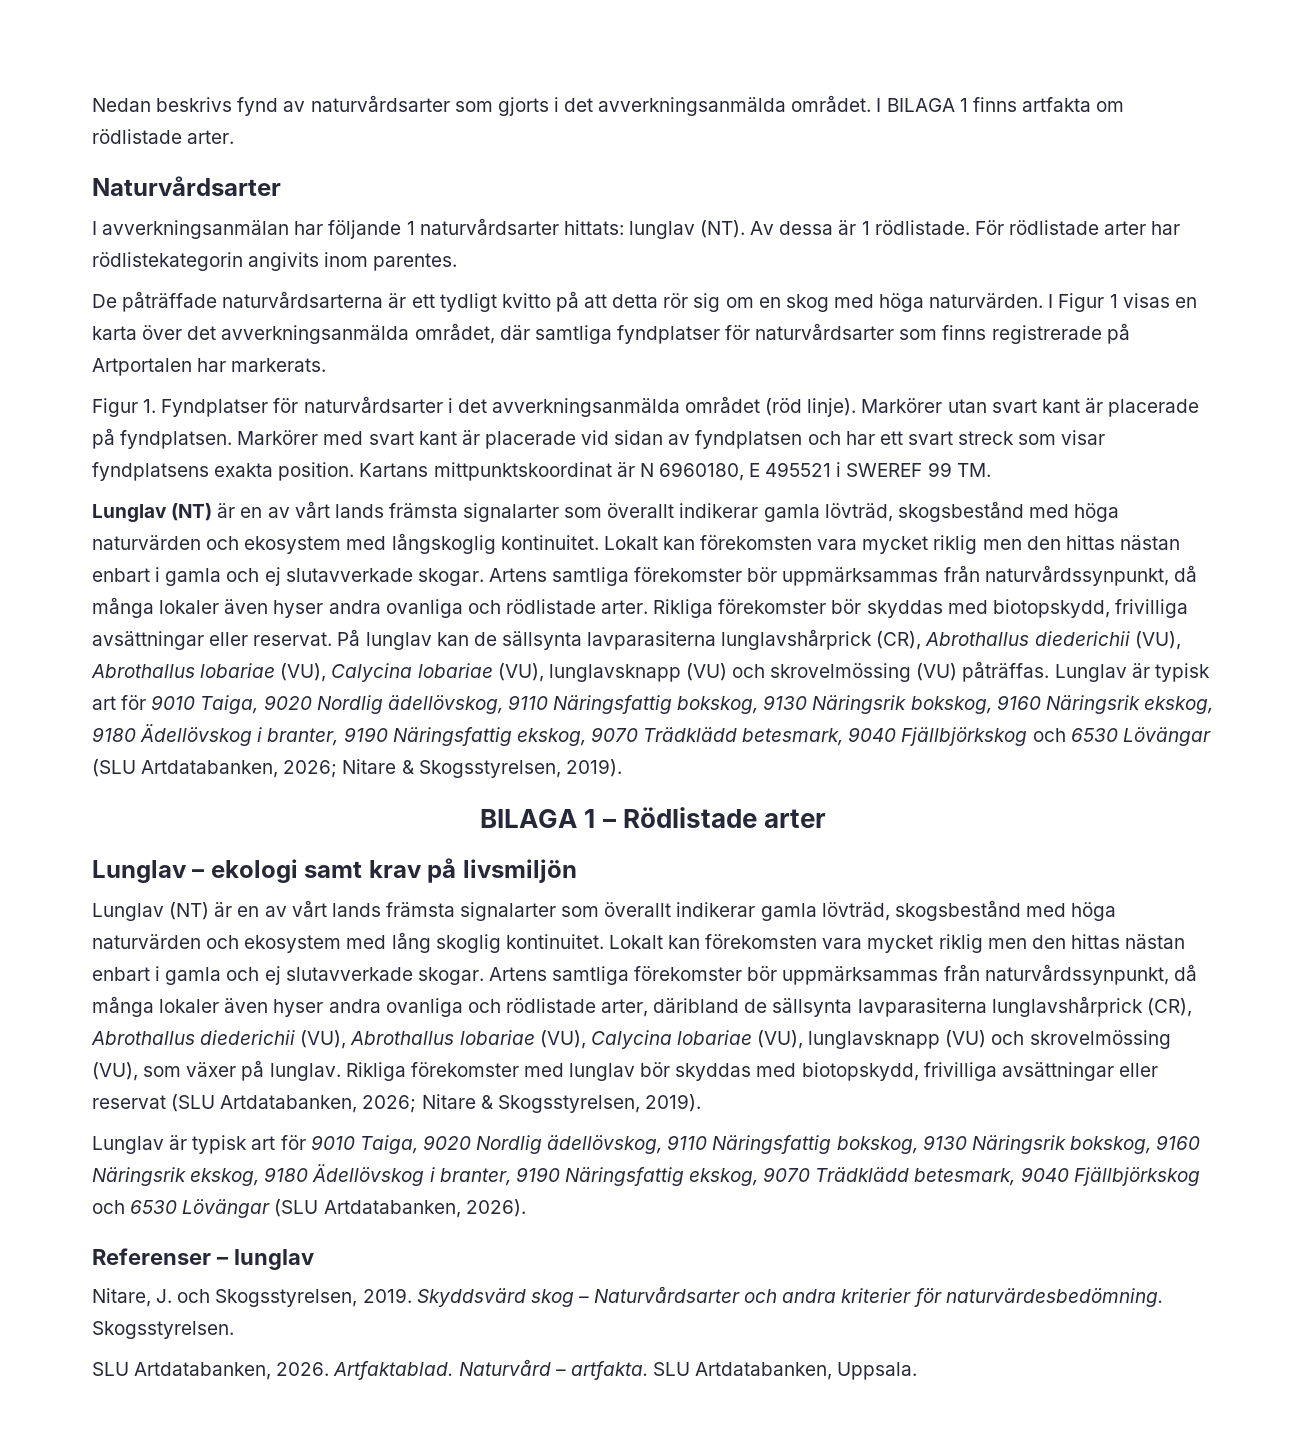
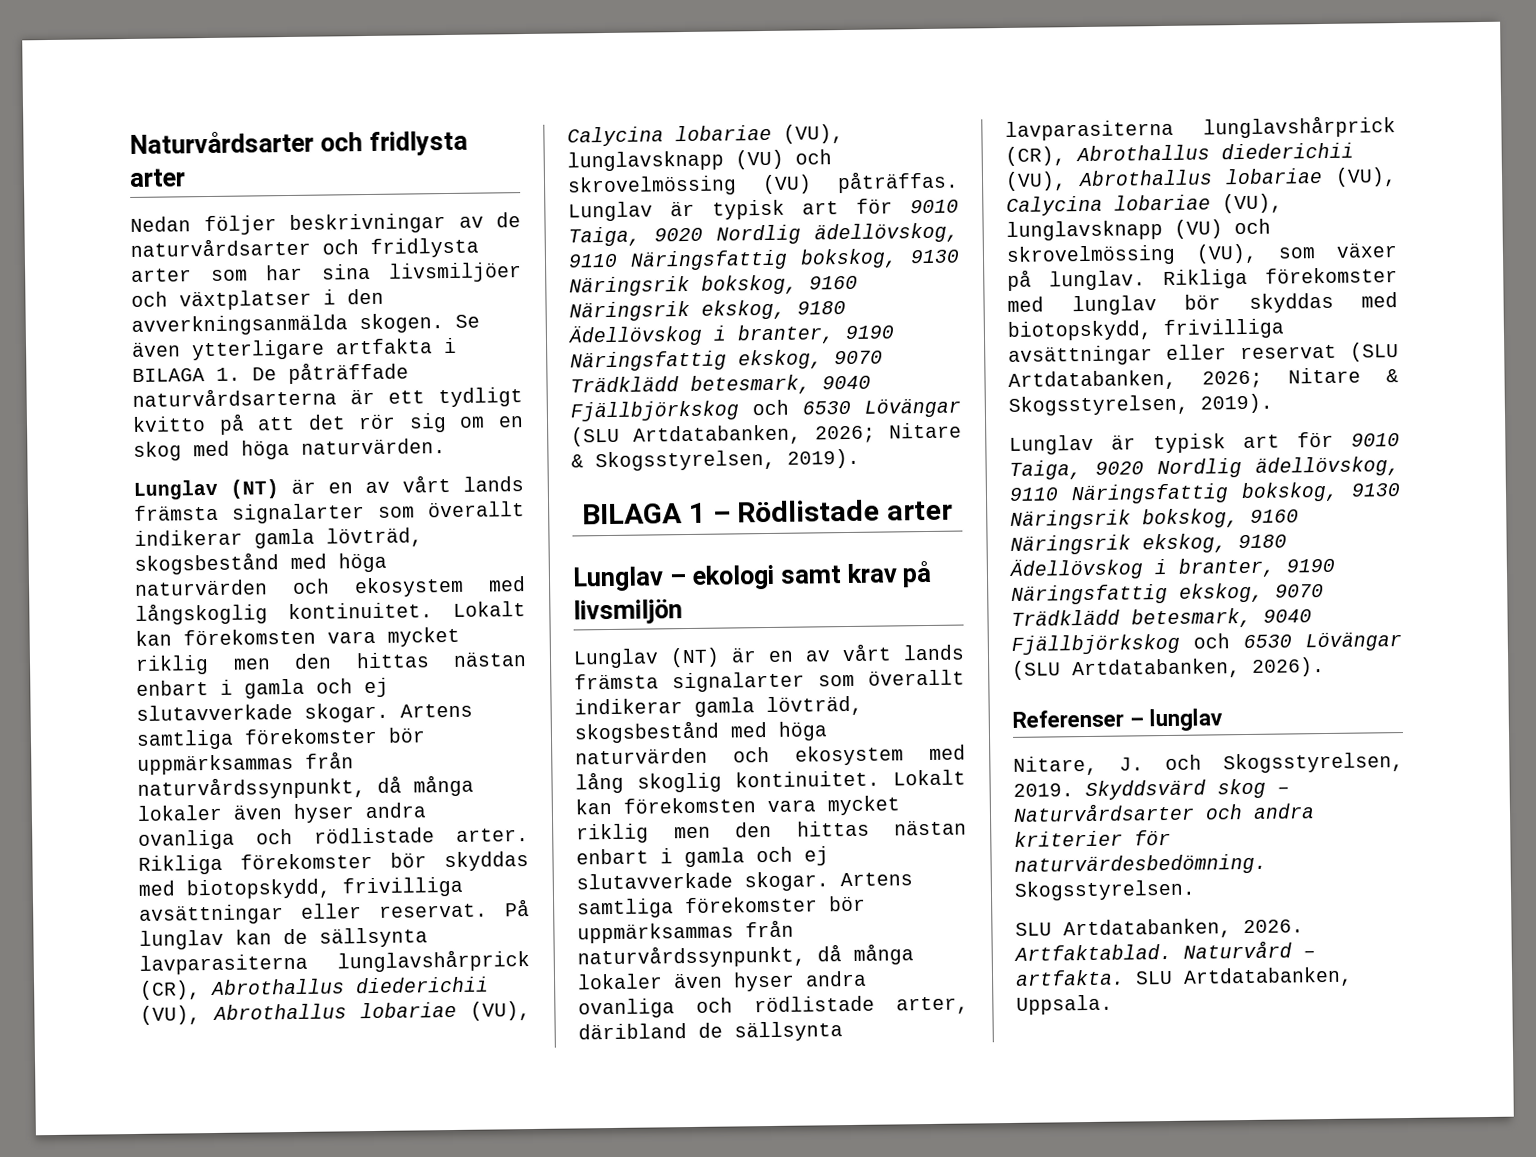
- Nedan beskrivs fynd av naturvårdsarter som gjorts i det avverkningsanmälda området. I BILAGA 1 finns artfakta om rödlistade arter.
- Naturvårdsarter
- I avverkningsanmälan har följande 1 naturvårdsarter hittats: lunglav (NT). Av dessa är 1 rödlistade. För rödlistade arter har rödlistekategorin angivits inom parentes.
- De påträffade naturvårdsarterna är ett tydligt kvitto på att detta rör sig om en skog med höga naturvärden. I Figur 1 visas en karta över det avverkningsanmälda området, där samtliga fyndplatser för naturvårdsarter som finns registrerade på Artportalen har markerats.
- Figur 1. Fyndplatser för naturvårdsarter i det avverkningsanmälda området (röd linje). Markörer utan svart kant är placerade på fyndplatsen. Markörer med svart kant är placerade vid sidan av fyndplatsen och har ett svart streck som visar fyndplatsens exakta position. Kartans mittpunktskoordinat är N 6960180, E 495521 i SWEREF 99 TM.
+ Naturvårdsarter och fridlysta arter
+ Nedan följer beskrivningar av de naturvårdsarter och fridlysta arter som har sina livsmiljöer och växtplatser i den avverkningsanmälda skogen. Se även ytterligare artfakta i BILAGA 1. De påträffade naturvårdsarterna är ett tydligt kvitto på att det rör sig om en skog med höga naturvärden.

